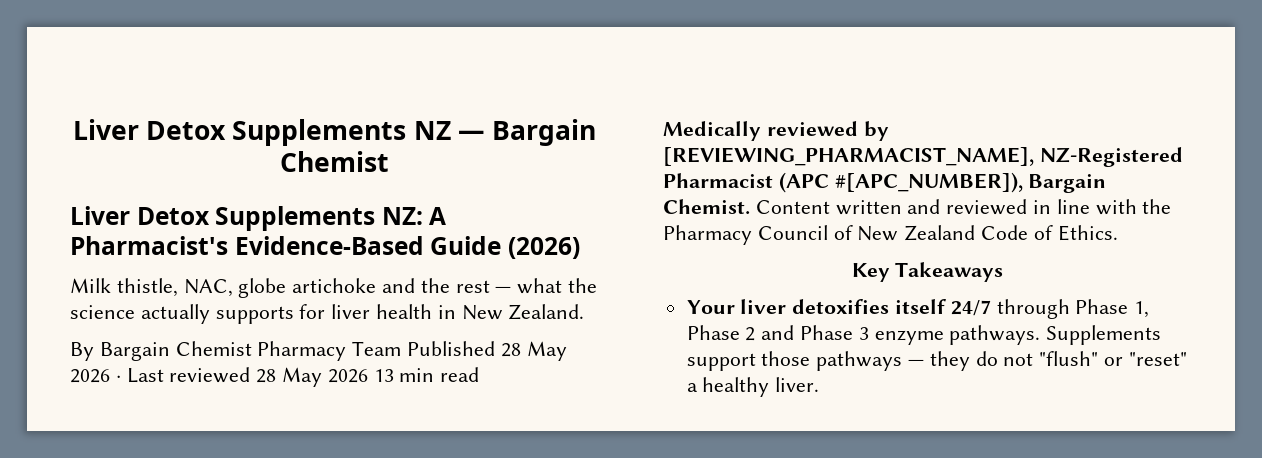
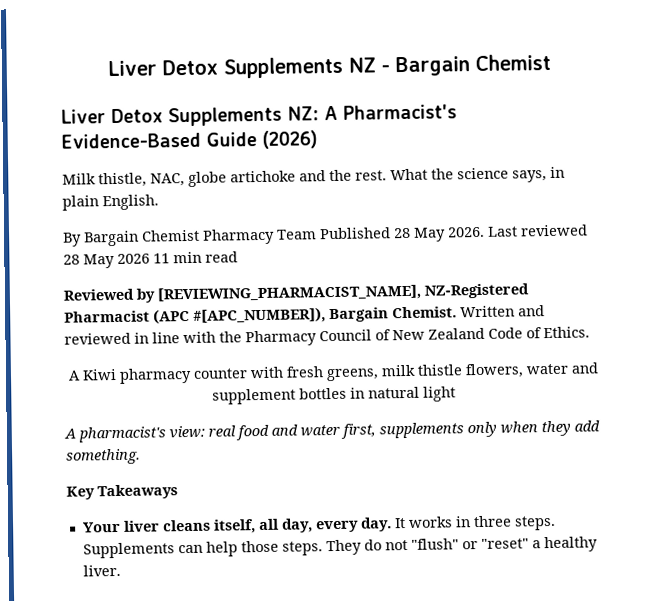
- Liver Detox Supplements NZ — Bargain Chemist
+ Liver Detox Supplements NZ - Bargain Chemist
- Milk thistle, NAC, globe artichoke and the rest — what the science actually supports for liver health in New Zealand.
+ Milk thistle, NAC, globe artichoke and the rest. What the science says, in plain English.
- By Bargain Chemist Pharmacy Team Published 28 May 2026 · Last reviewed 28 May 2026 13 min read
+ By Bargain Chemist Pharmacy Team Published 28 May 2026. Last reviewed 28 May 2026 11 min read
- Medically reviewed by [REVIEWING_PHARMACIST_NAME], NZ-Registered Pharmacist (APC #[APC_NUMBER]), Bargain Chemist.
+ Reviewed by [REVIEWING_PHARMACIST_NAME], NZ-Registered Pharmacist (APC #[APC_NUMBER]), Bargain Chemist.
- Content written and reviewed in line with the Pharmacy Council of New Zealand Code of Ethics.
+ Written and reviewed in line with the Pharmacy Council of New Zealand Code of Ethics.
+ A Kiwi pharmacy counter with fresh greens, milk thistle flowers, water and supplement bottles in natural light
+ A pharmacist's view: real food and water first, supplements only when they add something.
  Key Takeaways
- Your liver detoxifies itself 24/7 through Phase 1, Phase 2 and Phase 3 enzyme pathways. Supplements support those pathways — they do not "flush" or "reset" a healthy liver.
+ Your liver cleans itself, all day, every day. It works in three steps. Supplements can help those steps. They do not "flush" or "reset" a healthy liver.

